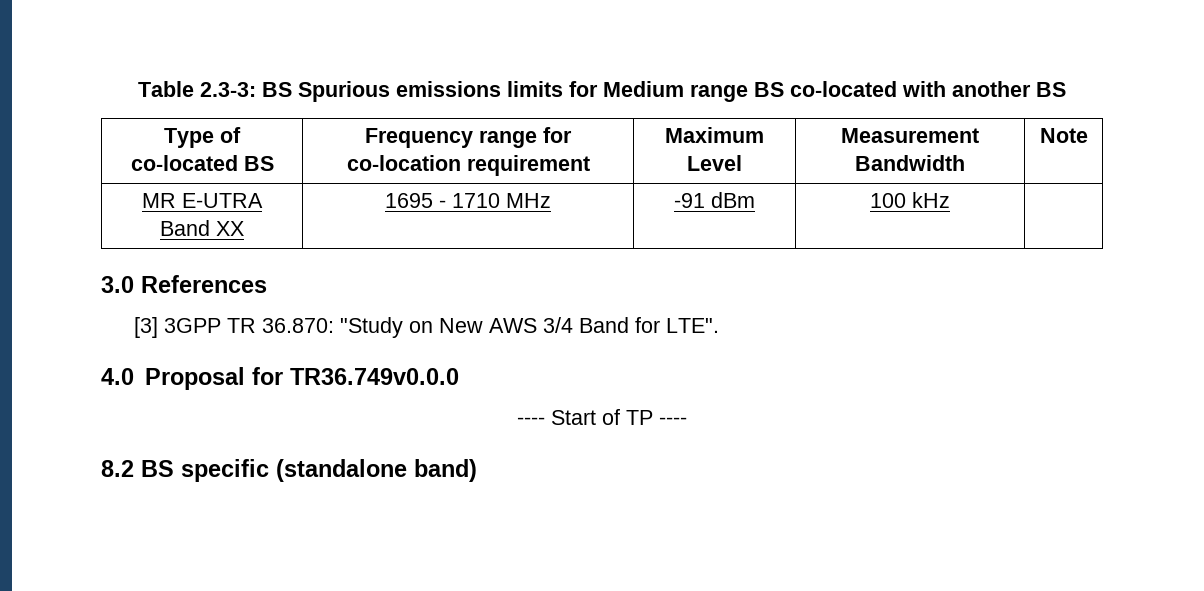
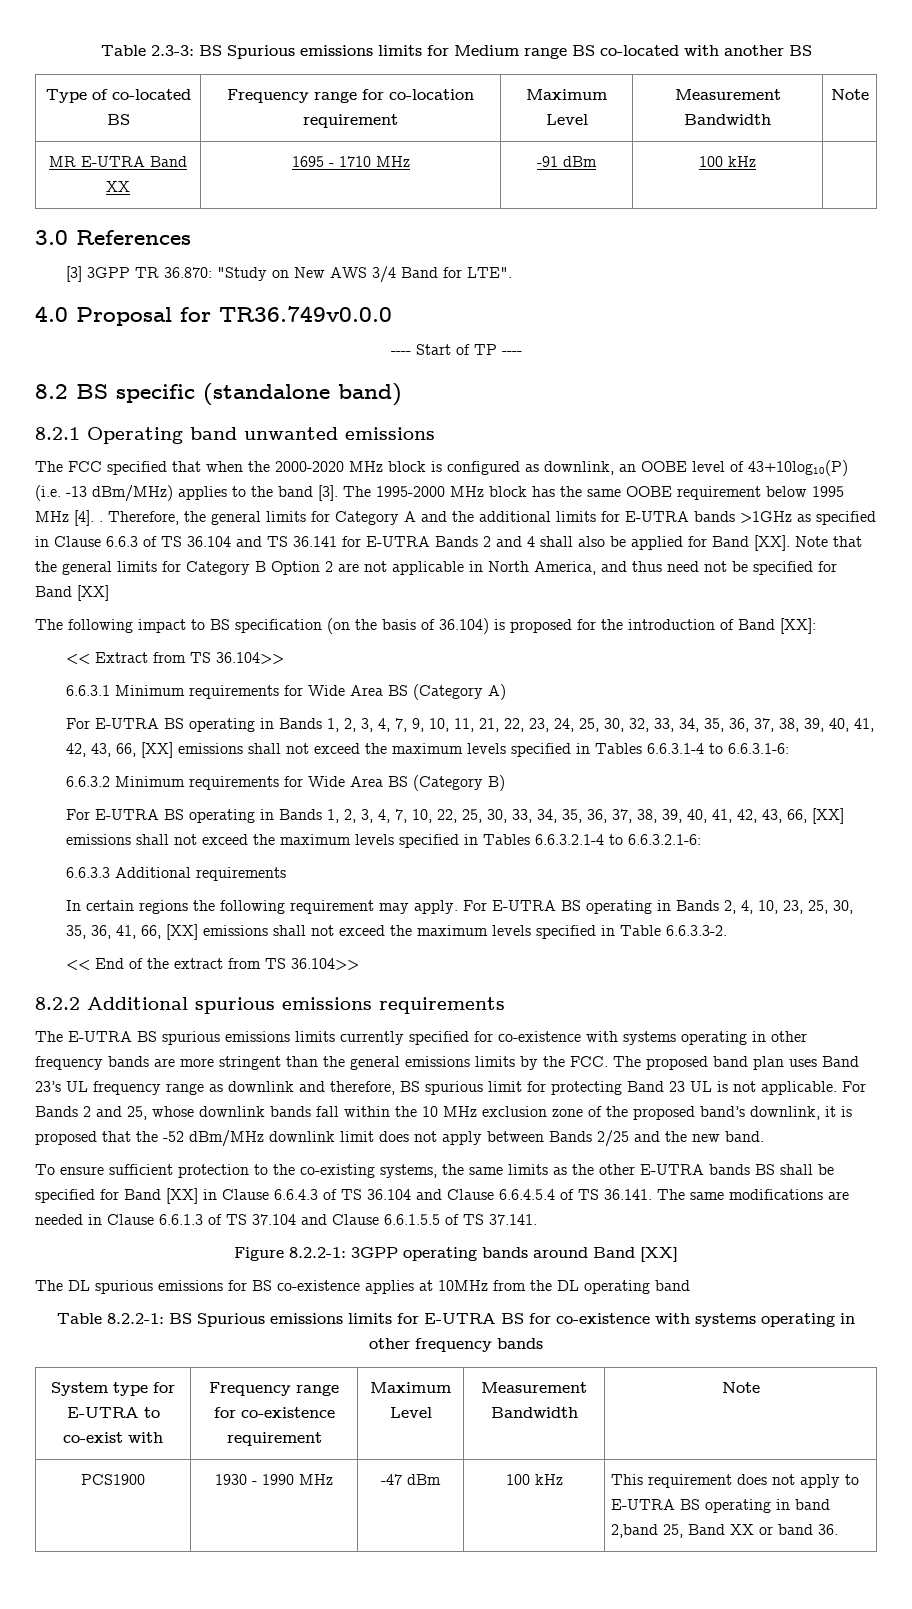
+ 8.2.1 Operating band unwanted emissions
+ The FCC specified that when the 2000-2020 MHz block is configured as downlink, an OOBE level of 43+10log10(P) (i.e. -13 dBm/MHz) applies to the band [3]. The 1995-2000 MHz block has the same OOBE requirement below 1995 MHz [4]. . Therefore, the general limits for Category A and the additional limits for E-UTRA bands >1GHz as specified in Clause 6.6.3 of TS 36.104 and TS 36.141 for E-UTRA Bands 2 and 4 shall also be applied for Band [XX]. Note that the general limits for Category B Option 2 are not applicable in North America, and thus need not be specified for Band [XX]
+ The following impact to BS specification (on the basis of 36.104) is proposed for the introduction of Band [XX]:
+ << Extract from TS 36.104>>
+ 6.6.3.1 Minimum requirements for Wide Area BS (Category A)
+ For E-UTRA BS operating in Bands 1, 2, 3, 4, 7, 9, 10, 11, 21, 22, 23, 24, 25, 30, 32, 33, 34, 35, 36, 37, 38, 39, 40, 41, 42, 43, 66, [XX] emissions shall not exceed the maximum levels specified in Tables 6.6.3.1-4 to 6.6.3.1-6:
+ 6.6.3.2 Minimum requirements for Wide Area BS (Category B)
+ For E-UTRA BS operating in Bands 1, 2, 3, 4, 7, 10, 22, 25, 30, 33, 34, 35, 36, 37, 38, 39, 40, 41, 42, 43, 66, [XX] emissions shall not exceed the maximum levels specified in Tables 6.6.3.2.1-4 to 6.6.3.2.1-6:
+ 6.6.3.3 Additional requirements
+ In certain regions the following requirement may apply. For E-UTRA BS operating in Bands 2, 4, 10, 23, 25, 30, 35, 36, 41, 66, [XX] emissions shall not exceed the maximum levels specified in Table 6.6.3.3-2.
+ << End of the extract from TS 36.104>>
+ 8.2.2 Additional spurious emissions requirements
+ The E-UTRA BS spurious emissions limits currently specified for co-existence with systems operating in other frequency bands are more stringent than the general emissions limits by the FCC. The proposed band plan uses Band 23’s UL frequency range as downlink and therefore, BS spurious limit for protecting Band 23 UL is not applicable. For Bands 2 and 25, whose downlink bands fall within the 10 MHz exclusion zone of the proposed band’s downlink, it is proposed that the -52 dBm/MHz downlink limit does not apply between Bands 2/25 and the new band.
+ To ensure sufficient protection to the co-existing systems, the same limits as the other E-UTRA bands BS shall be specified for Band [XX] in Clause 6.6.4.3 of TS 36.104 and Clause 6.6.4.5.4 of TS 36.141. The same modifications are needed in Clause 6.6.1.3 of TS 37.104 and Clause 6.6.1.5.5 of TS 37.141.
+ Figure 8.2.2-1: 3GPP operating bands around Band [XX]
+ The DL spurious emissions for BS co-existence applies at 10MHz from the DL operating band
+ Table 8.2.2-1: BS Spurious emissions limits for E-UTRA BS for co-existence with systems operating in other frequency bands
+ System type for E-UTRA to co-exist with | Frequency range for co-existence requirement | Maximum Level | Measurement Bandwidth | Note
+ PCS1900 | 1930 - 1990 MHz | -47 dBm | 100 kHz | This requirement does not apply to E-UTRA BS operating in band 2,band 25, Band XX or band 36.

